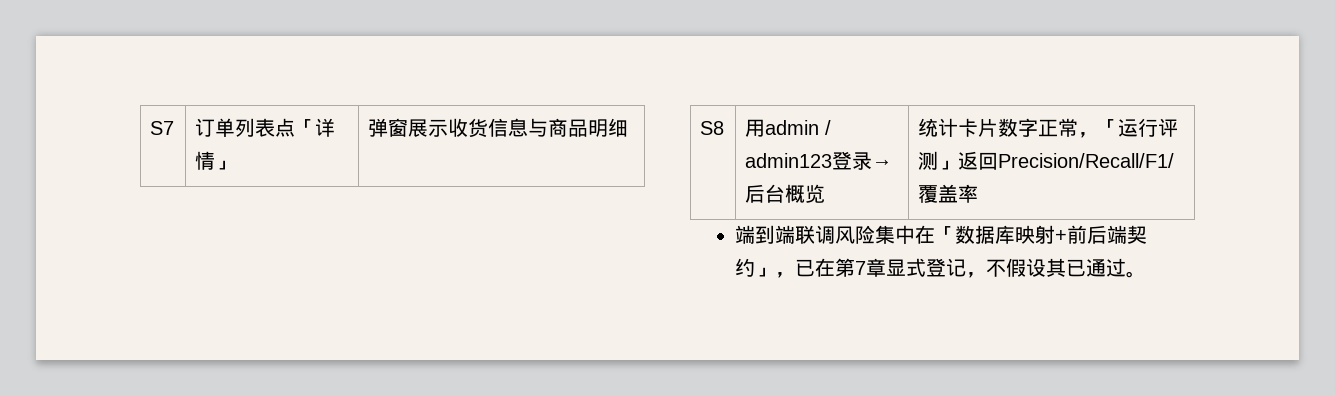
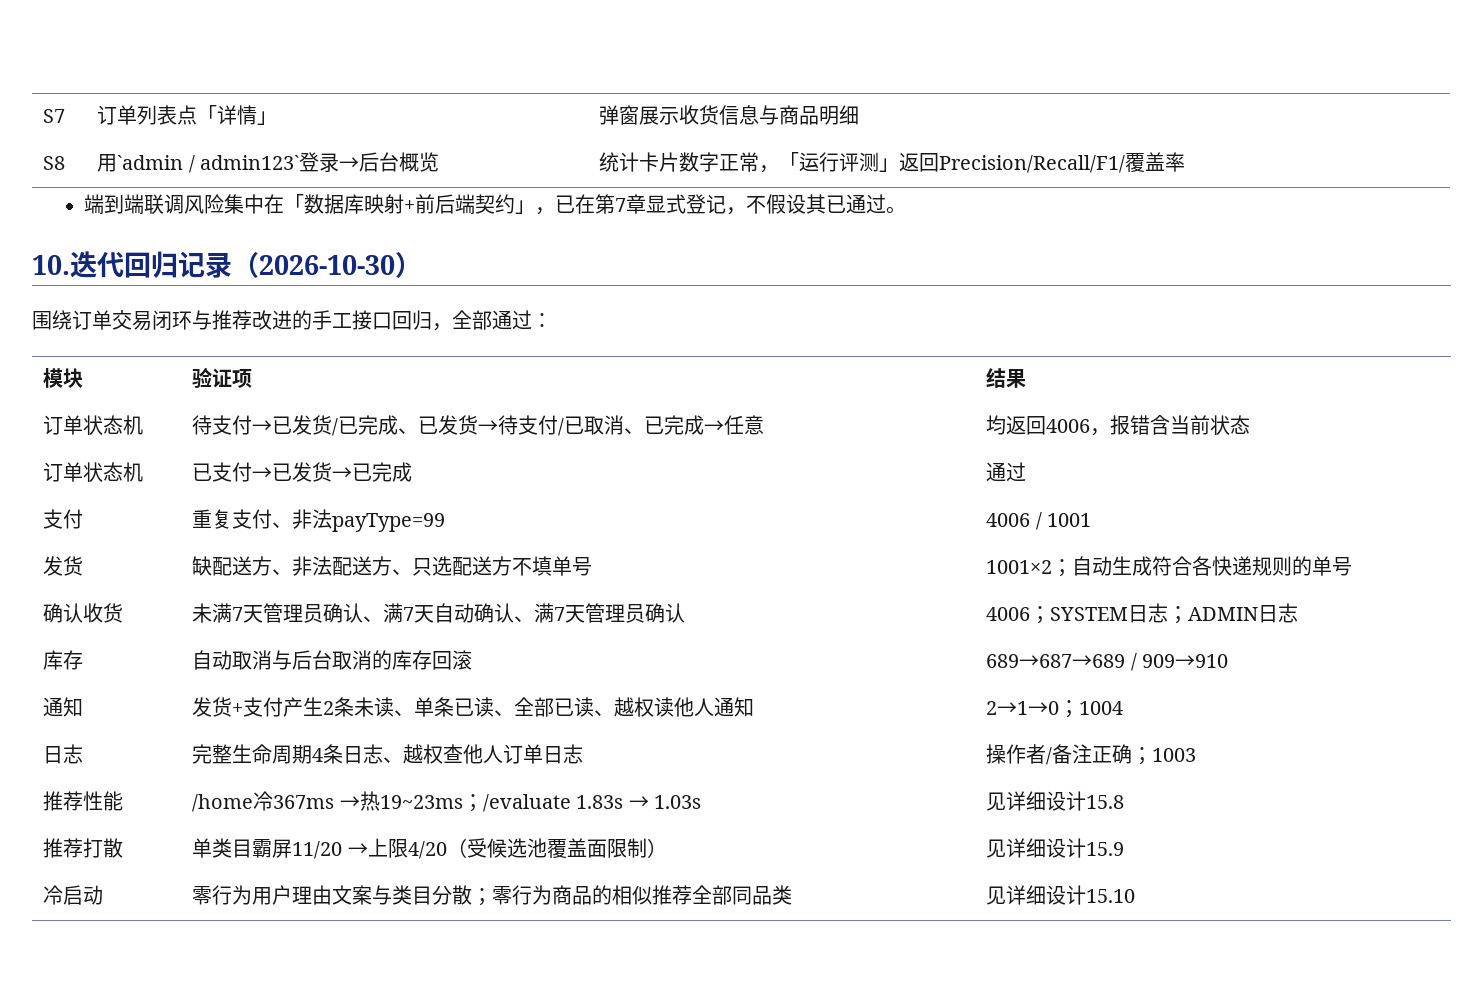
- S8 | 用admin / admin123登录→后台概览 | 统计卡片数字正常，「运行评测」返回Precision/Recall/F1/覆盖率
+ S8 | 用`admin / admin123`登录→后台概览 | 统计卡片数字正常，「运行评测」返回Precision/Recall/F1/覆盖率
+ 10.迭代回归记录（2026-10-30）
+ 围绕订单交易闭环与推荐改进的手工接口回归，全部通过：
+ 模块 | 验证项 | 结果
+ 订单状态机 | 待支付→已发货/已完成、已发货→待支付/已取消、已完成→任意 | 均返回4006，报错含当前状态
+ 订单状态机 | 已支付→已发货→已完成 | 通过
+ 支付 | 重复支付、非法payType=99 | 4006 / 1001
+ 发货 | 缺配送方、非法配送方、只选配送方不填单号 | 1001×2；自动生成符合各快递规则的单号
+ 确认收货 | 未满7天管理员确认、满7天自动确认、满7天管理员确认 | 4006；SYSTEM日志；ADMIN日志
+ 库存 | 自动取消与后台取消的库存回滚 | 689→687→689 / 909→910
+ 通知 | 发货+支付产生2条未读、单条已读、全部已读、越权读他人通知 | 2→1→0；1004
+ 日志 | 完整生命周期4条日志、越权查他人订单日志 | 操作者/备注正确；1003
+ 推荐性能 | /home冷367ms →热19~23ms；/evaluate 1.83s → 1.03s | 见详细设计15.8
+ 推荐打散 | 单类目霸屏11/20 →上限4/20（受候选池覆盖面限制） | 见详细设计15.9
+ 冷启动 | 零行为用户理由文案与类目分散；零行为商品的相似推荐全部同品类 | 见详细设计15.10

